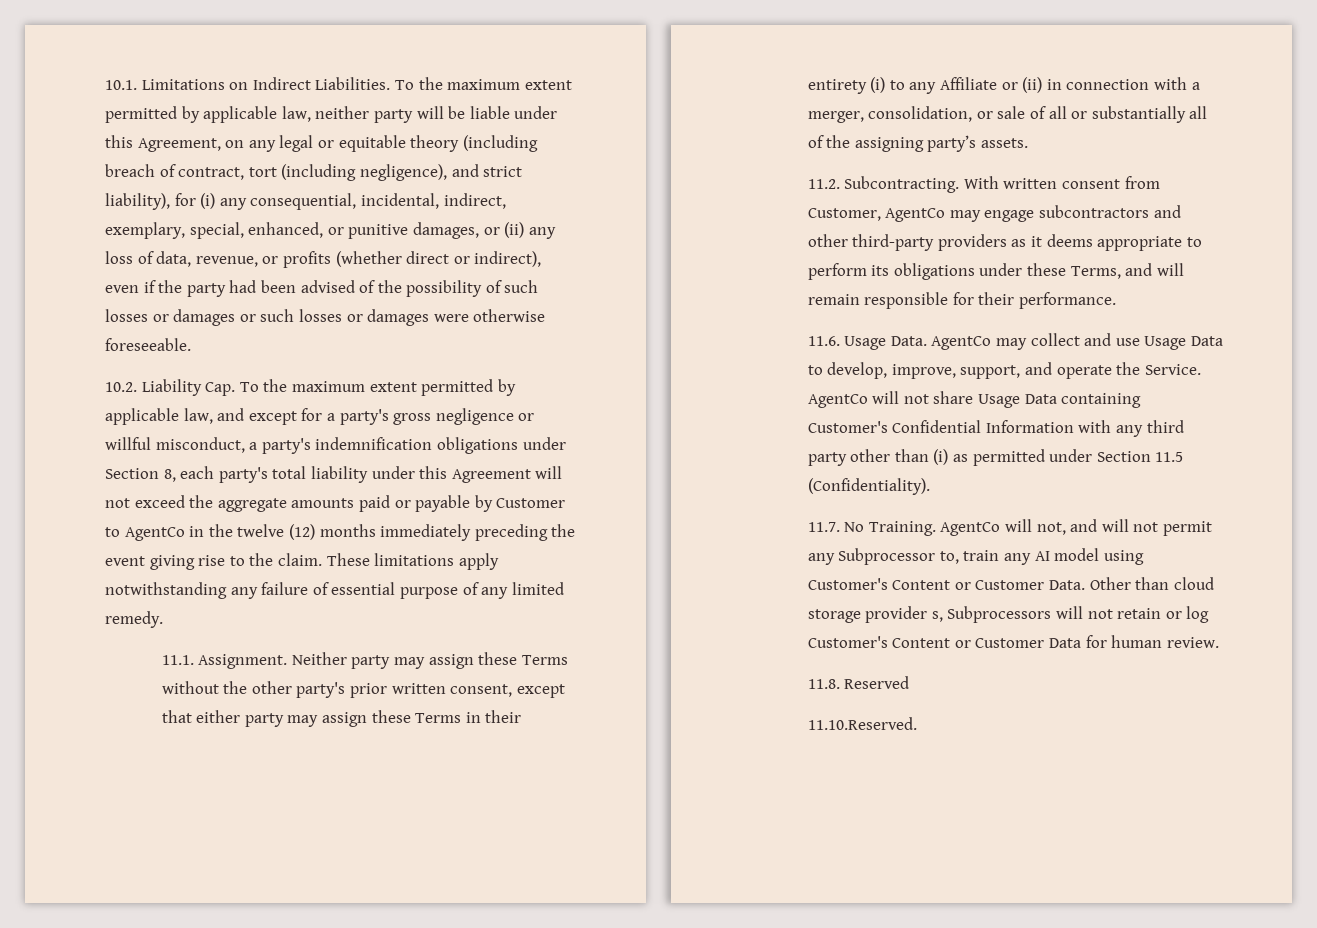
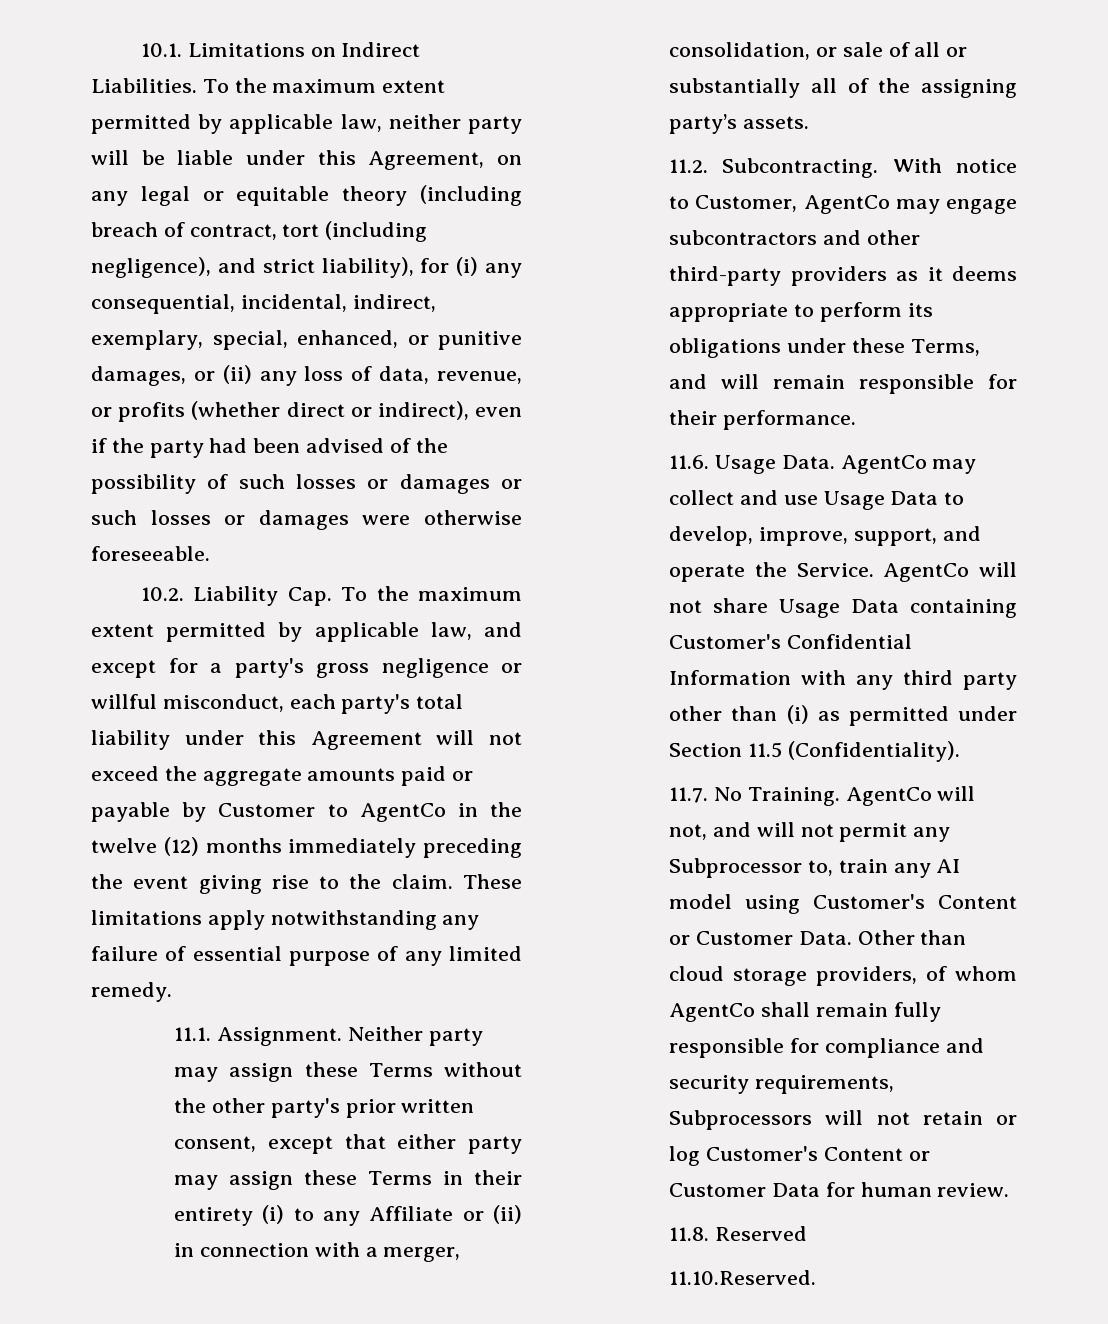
- 10.2. Liability Cap. To the maximum extent permitted by applicable law, and except for a party's gross negligence or willful misconduct, a party's indemnification obligations under Section 8, each party's total liability under this Agreement will not exceed the aggregate amounts paid or payable by Customer to AgentCo in the twelve (12) months immediately preceding the event giving rise to the claim.
+ 10.2. Liability Cap. To the maximum extent permitted by applicable law, and except for a party's gross negligence or willful misconduct, each party's total liability under this Agreement will not exceed the aggregate amounts paid or payable by Customer to AgentCo in the twelve (12) months immediately preceding the event giving rise to the claim.
- With written consent from Customer, AgentCo may engage subcontractors and other third-party providers as it deems appropriate to perform its obligations under these Terms, and will remain responsible for their performance.
+ With notice to Customer, AgentCo may engage subcontractors and other third-party providers as it deems appropriate to perform its obligations under these Terms, and will remain responsible for their performance.
- Other than cloud storage provider s, Subprocessors will not retain or log Customer's Content or Customer Data for human review.
+ Other than cloud storage providers, of whom AgentCo shall remain fully responsible for compliance and security requirements, Subprocessors will not retain or log Customer's Content or Customer Data for human review.

